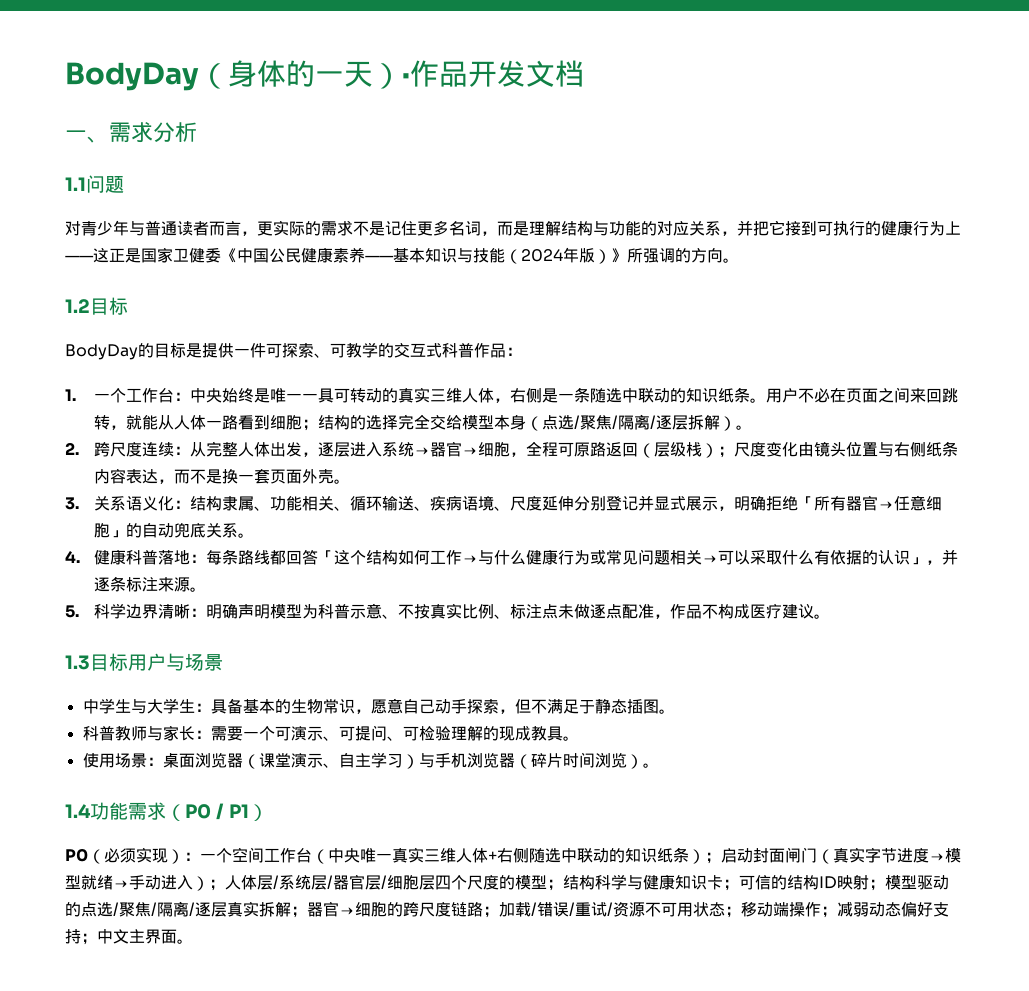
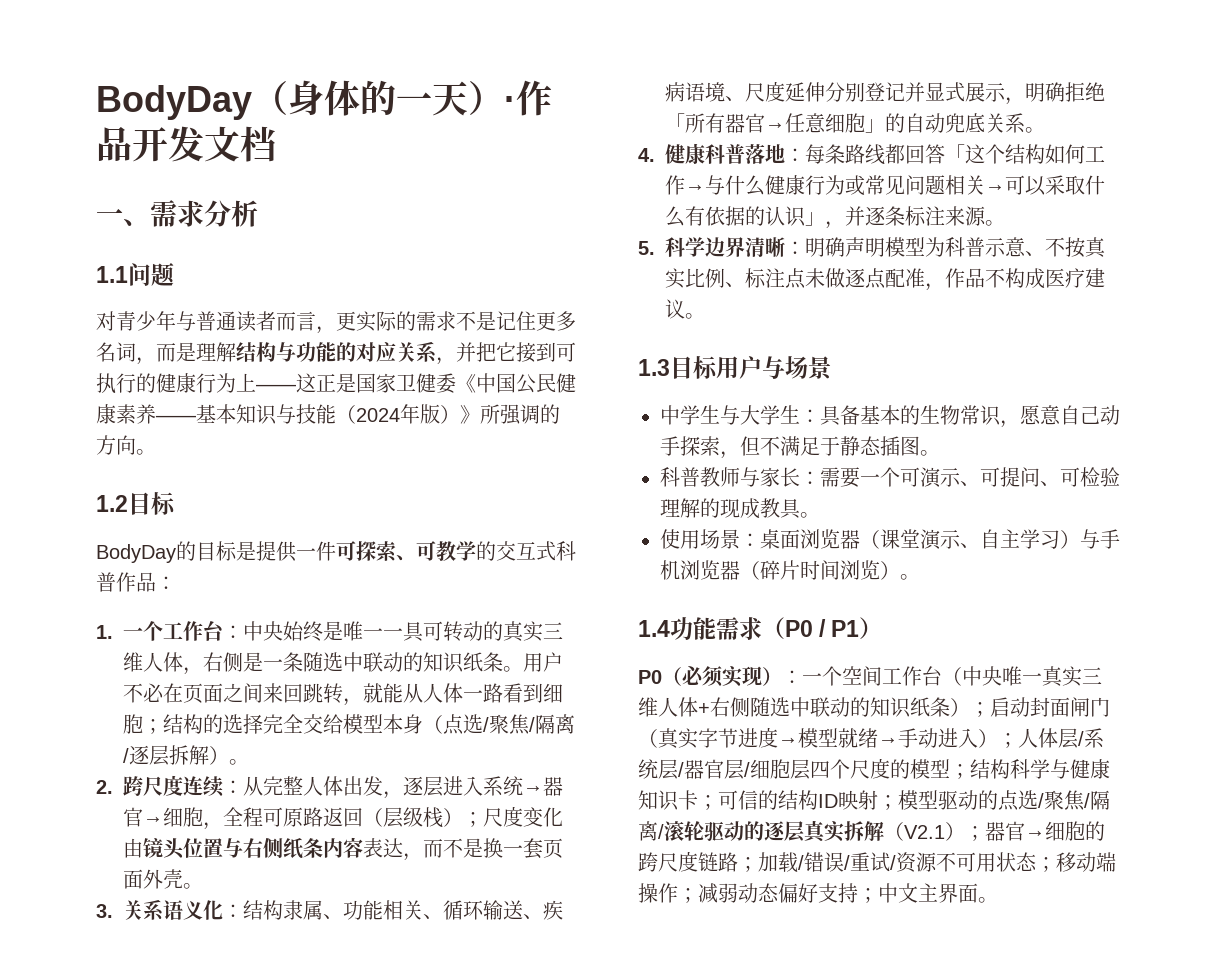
- 模型驱动的点选/聚焦/隔离/逐层真实拆解；
+ 模型驱动的点选/聚焦/隔离/滚轮驱动的逐层真实拆解（V2.1）；

